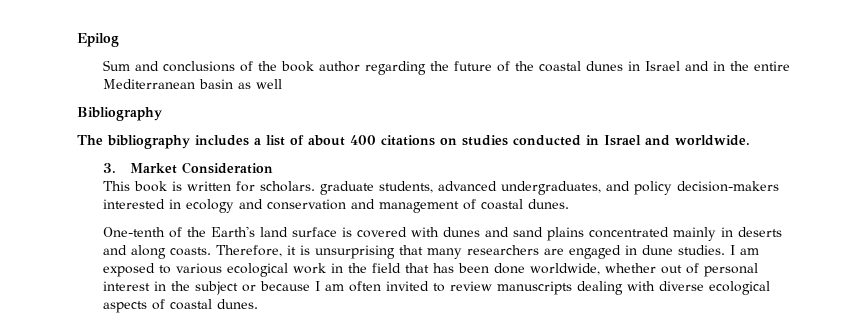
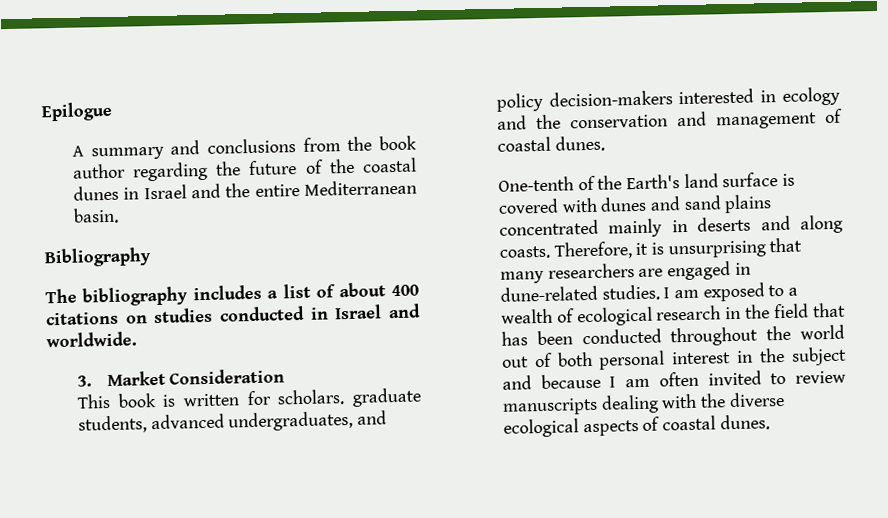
- Epilog
- Sum and conclusions of the book author regarding the future of the coastal dunes in Israel and in the entire Mediterranean basin as well
+ Epilogue
+ A summary and conclusions from the book author regarding the future of the coastal dunes in Israel and the entire Mediterranean basin.
- This book is written for scholars. graduate students, advanced undergraduates, and policy decision-makers interested in ecology and conservation and management of coastal dunes.
+ This book is written for scholars. graduate students, advanced undergraduates, and policy decision-makers interested in ecology and the conservation and management of coastal dunes.
- Therefore, it is unsurprising that many researchers are engaged in dune studies.
+ Therefore, it is unsurprising that many researchers are engaged in dune-related studies.
- I am exposed to various ecological work in the field that has been done worldwide, whether out of personal interest in the subject or because I am often invited to review manuscripts dealing with diverse ecological aspects of coastal dunes.
+ I am exposed to a wealth of ecological research in the field that has been conducted throughout the world out of both personal interest in the subject and because I am often invited to review manuscripts dealing with the diverse ecological aspects of coastal dunes.

